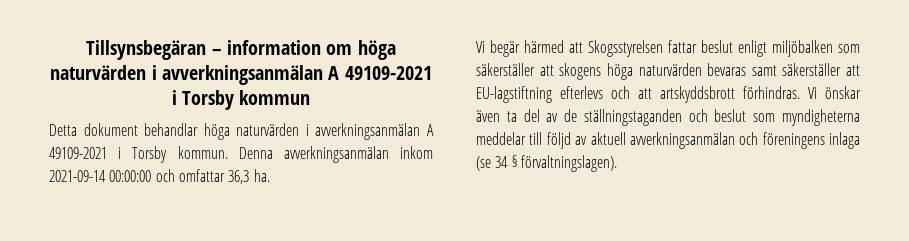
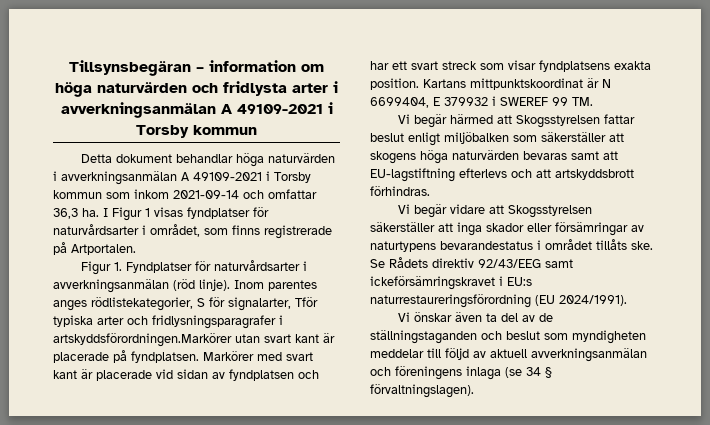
- Tillsynsbegäran – information om höga naturvärden i avverkningsanmälan A 49109-2021 i Torsby kommun
+ Tillsynsbegäran – information om höga naturvärden och fridlysta arter i avverkningsanmälan A 49109-2021 i Torsby kommun
- Detta dokument behandlar höga naturvärden i avverkningsanmälan A 49109-2021 i Torsby kommun. Denna avverkningsanmälan inkom 2021-09-14 00:00:00 och omfattar 36,3 ha.
+ Detta dokument behandlar höga naturvärden i avverkningsanmälan A 49109-2021 i Torsby kommun som inkom 2021-09-14 och omfattar 36,3 ha. I Figur 1 visas fyndplatser för naturvårdsarter i området, som finns registrerade på Artportalen.
+ Figur 1. Fyndplatser för naturvårdsarter i avverkningsanmälan (röd linje). Inom parentes anges rödlistekategorier, S för signalarter, Tför typiska arter och fridlysningsparagrafer i artskyddsförordningen.Markörer utan svart kant är placerade på fyndplatsen. Markörer med svart kant är placerade vid sidan av fyndplatsen och har ett svart streck som visar fyndplatsens exakta position. Kartans mittpunktskoordinat är N 6699404, E 379932 i SWEREF 99 TM.
- Vi begär härmed att Skogsstyrelsen fattar beslut enligt miljöbalken som säkerställer att skogens höga naturvärden bevaras samt säkerställer att EU-lagstiftning efterlevs och att artskyddsbrott förhindras. Vi önskar även ta del av de ställningstaganden och beslut som myndigheterna meddelar till följd av aktuell avverkningsanmälan och föreningens inlaga (se 34 § förvaltningslagen).
+ Vi begär härmed att Skogsstyrelsen fattar beslut enligt miljöbalken som säkerställer att skogens höga naturvärden bevaras samt att EU-lagstiftning efterlevs och att artskyddsbrott förhindras.
+ Vi begär vidare att Skogsstyrelsen säkerställer att inga skador eller försämringar av naturtypens bevarandestatus i området tillåts ske. Se Rådets direktiv 92/43/EEG samt ickeförsämringskravet i EU:s naturrestaureringsförordning (EU 2024/1991).
+ Vi önskar även ta del av de ställningstaganden och beslut som myndigheten meddelar till följd av aktuell avverkningsanmälan och föreningens inlaga (se 34 § förvaltningslagen).

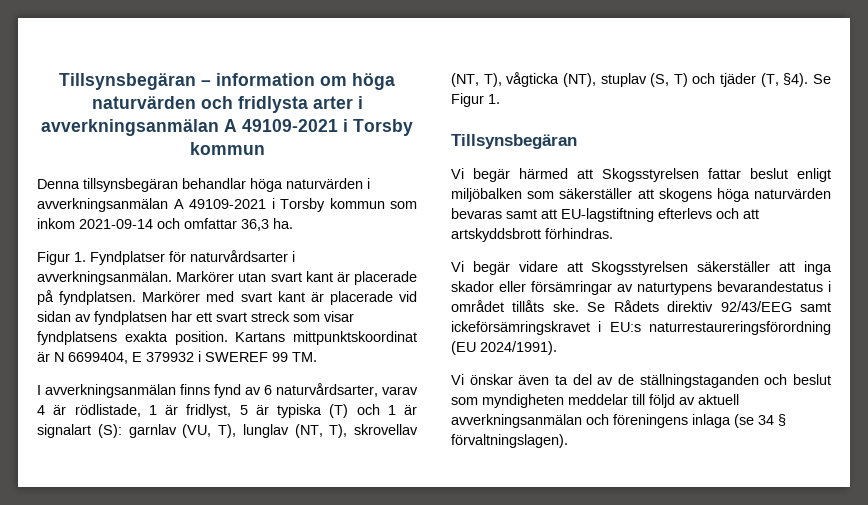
- Detta dokument behandlar höga naturvärden i avverkningsanmälan A 49109-2021 i Torsby kommun som inkom 2021-09-14 och omfattar 36,3 ha. I Figur 1 visas fyndplatser för naturvårdsarter i området, som finns registrerade på Artportalen.
+ Denna tillsynsbegäran behandlar höga naturvärden i avverkningsanmälan A 49109-2021 i Torsby kommun som inkom 2021-09-14 och omfattar 36,3 ha.
- Figur 1. Fyndplatser för naturvårdsarter i avverkningsanmälan (röd linje). Inom parentes anges rödlistekategorier, S för signalarter, Tför typiska arter och fridlysningsparagrafer i artskyddsförordningen.Markörer utan svart kant är placerade på fyndplatsen.
+ Figur 1. Fyndplatser för naturvårdsarter i avverkningsanmälan. Markörer utan svart kant är placerade på fyndplatsen.
- Markörer med svart kant är placerade vid sidan av fyndplatsen och har ett svart streck som visar fyndplatsens exakta position.
+ Markörer med svart kant är placerade vid sidan av fyndplatsen har ett svart streck som visar fyndplatsens exakta position.
+ I avverkningsanmälan finns fynd av 6 naturvårdsarter, varav 4 är rödlistade, 1 är fridlyst, 5 är typiska (T) och 1 är signalart (S): garnlav (VU, T), lunglav (NT, T), skrovellav (NT, T), vågticka (NT), stuplav (S, T) och tjäder (T, §4). Se Figur 1.
+ Tillsynsbegäran

